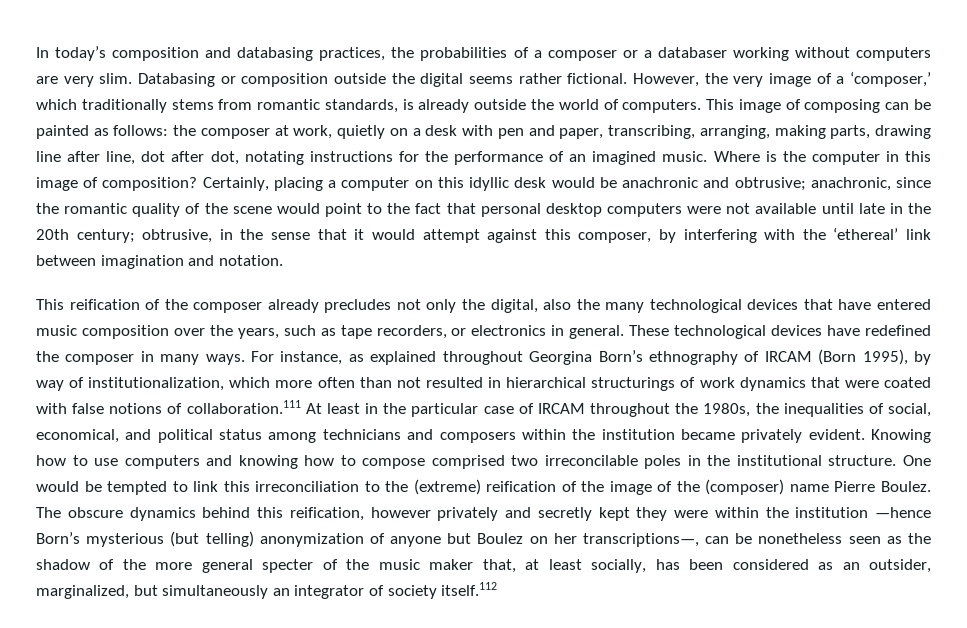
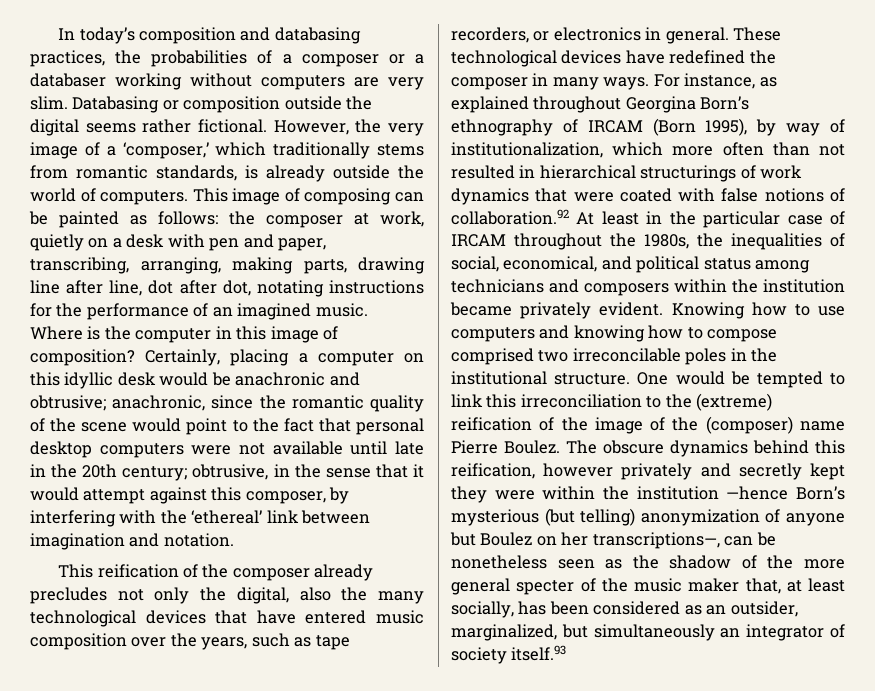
- For instance, as explained throughout Georgina Born’s ethnography of IRCAM (Born 1995), by way of institutionalization, which more often than not resulted in hierarchical structurings of work dynamics that were coated with false notions of collaboration.111 At least in the particular case of IRCAM throughout the 1980s, the inequalities of social, economical, and political status among technicians and composers within the institution became privately evident.
+ For instance, as explained throughout Georgina Born’s ethnography of IRCAM (Born 1995), by way of institutionalization, which more often than not resulted in hierarchical structurings of work dynamics that were coated with false notions of collaboration.92 At least in the particular case of IRCAM throughout the 1980s, the inequalities of social, economical, and political status among technicians and composers within the institution became privately evident.
- The obscure dynamics behind this reification, however privately and secretly kept they were within the institution —hence Born’s mysterious (but telling) anonymization of anyone but Boulez on her transcriptions—, can be nonetheless seen as the shadow of the more general specter of the music maker that, at least socially, has been considered as an outsider, marginalized, but simultaneously an integrator of society itself.112
+ The obscure dynamics behind this reification, however privately and secretly kept they were within the institution —hence Born’s mysterious (but telling) anonymization of anyone but Boulez on her transcriptions—, can be nonetheless seen as the shadow of the more general specter of the music maker that, at least socially, has been considered as an outsider, marginalized, but simultaneously an integrator of society itself.93

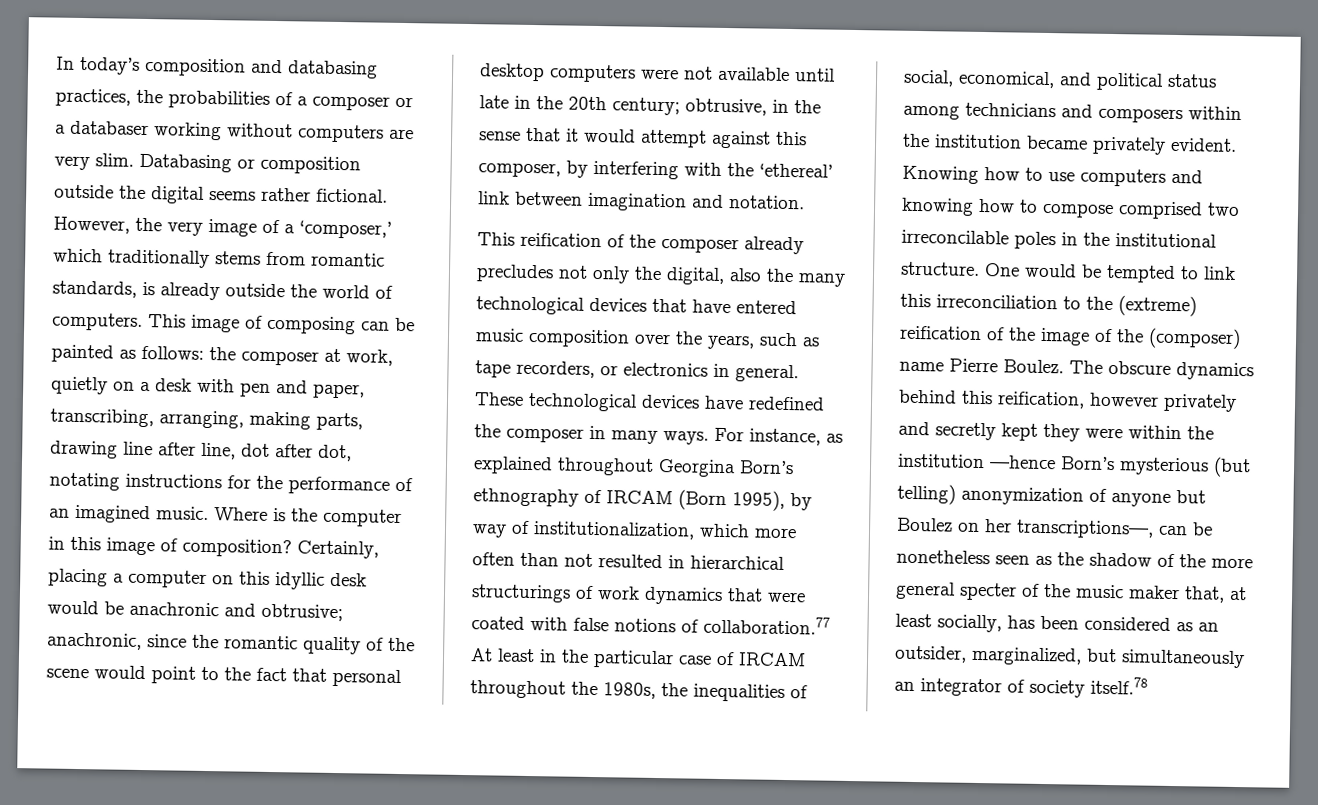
- For instance, as explained throughout Georgina Born’s ethnography of IRCAM (Born 1995), by way of institutionalization, which more often than not resulted in hierarchical structurings of work dynamics that were coated with false notions of collaboration.92 At least in the particular case of IRCAM throughout the 1980s, the inequalities of social, economical, and political status among technicians and composers within the institution became privately evident.
+ For instance, as explained throughout Georgina Born’s ethnography of IRCAM (Born 1995), by way of institutionalization, which more often than not resulted in hierarchical structurings of work dynamics that were coated with false notions of collaboration.77 At least in the particular case of IRCAM throughout the 1980s, the inequalities of social, economical, and political status among technicians and composers within the institution became privately evident.
- The obscure dynamics behind this reification, however privately and secretly kept they were within the institution —hence Born’s mysterious (but telling) anonymization of anyone but Boulez on her transcriptions—, can be nonetheless seen as the shadow of the more general specter of the music maker that, at least socially, has been considered as an outsider, marginalized, but simultaneously an integrator of society itself.93
+ The obscure dynamics behind this reification, however privately and secretly kept they were within the institution —hence Born’s mysterious (but telling) anonymization of anyone but Boulez on her transcriptions—, can be nonetheless seen as the shadow of the more general specter of the music maker that, at least socially, has been considered as an outsider, marginalized, but simultaneously an integrator of society itself.78

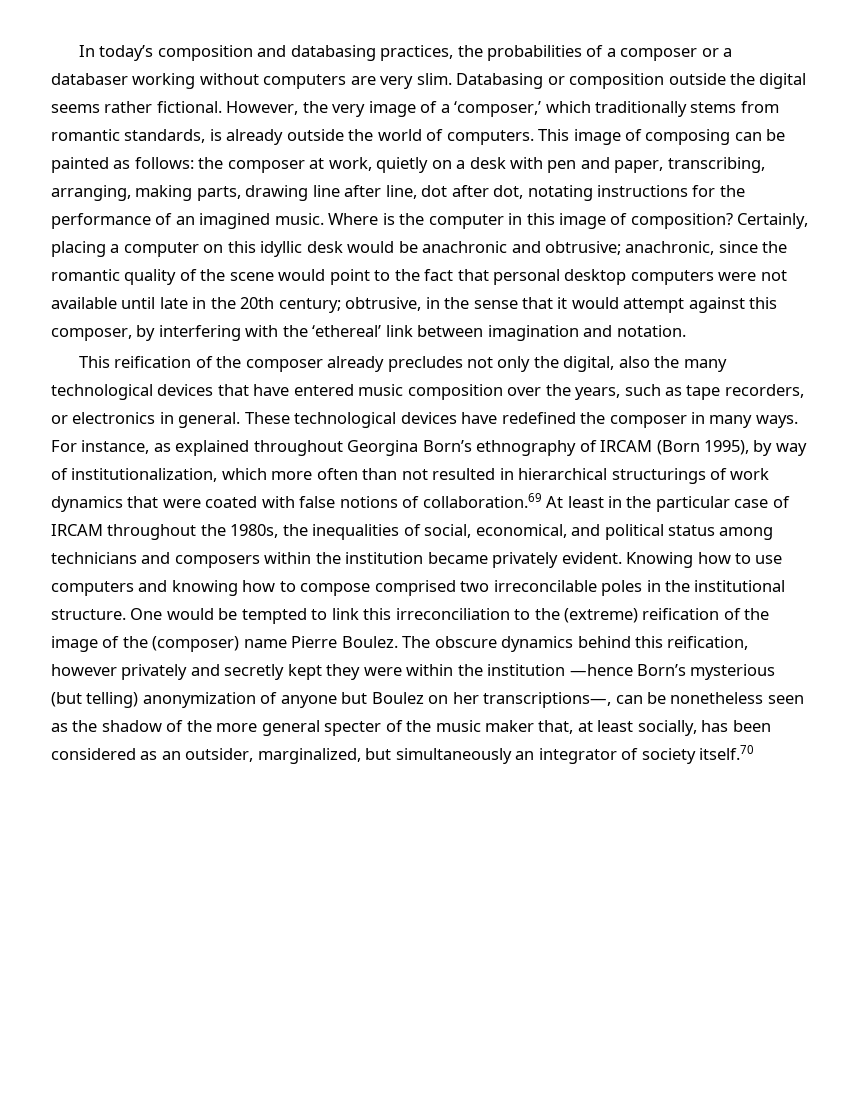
- For instance, as explained throughout Georgina Born’s ethnography of IRCAM (Born 1995), by way of institutionalization, which more often than not resulted in hierarchical structurings of work dynamics that were coated with false notions of collaboration.77 At least in the particular case of IRCAM throughout the 1980s, the inequalities of social, economical, and political status among technicians and composers within the institution became privately evident.
+ For instance, as explained throughout Georgina Born’s ethnography of IRCAM (Born 1995), by way of institutionalization, which more often than not resulted in hierarchical structurings of work dynamics that were coated with false notions of collaboration.69 At least in the particular case of IRCAM throughout the 1980s, the inequalities of social, economical, and political status among technicians and composers within the institution became privately evident.
- The obscure dynamics behind this reification, however privately and secretly kept they were within the institution —hence Born’s mysterious (but telling) anonymization of anyone but Boulez on her transcriptions—, can be nonetheless seen as the shadow of the more general specter of the music maker that, at least socially, has been considered as an outsider, marginalized, but simultaneously an integrator of society itself.78
+ The obscure dynamics behind this reification, however privately and secretly kept they were within the institution —hence Born’s mysterious (but telling) anonymization of anyone but Boulez on her transcriptions—, can be nonetheless seen as the shadow of the more general specter of the music maker that, at least socially, has been considered as an outsider, marginalized, but simultaneously an integrator of society itself.70

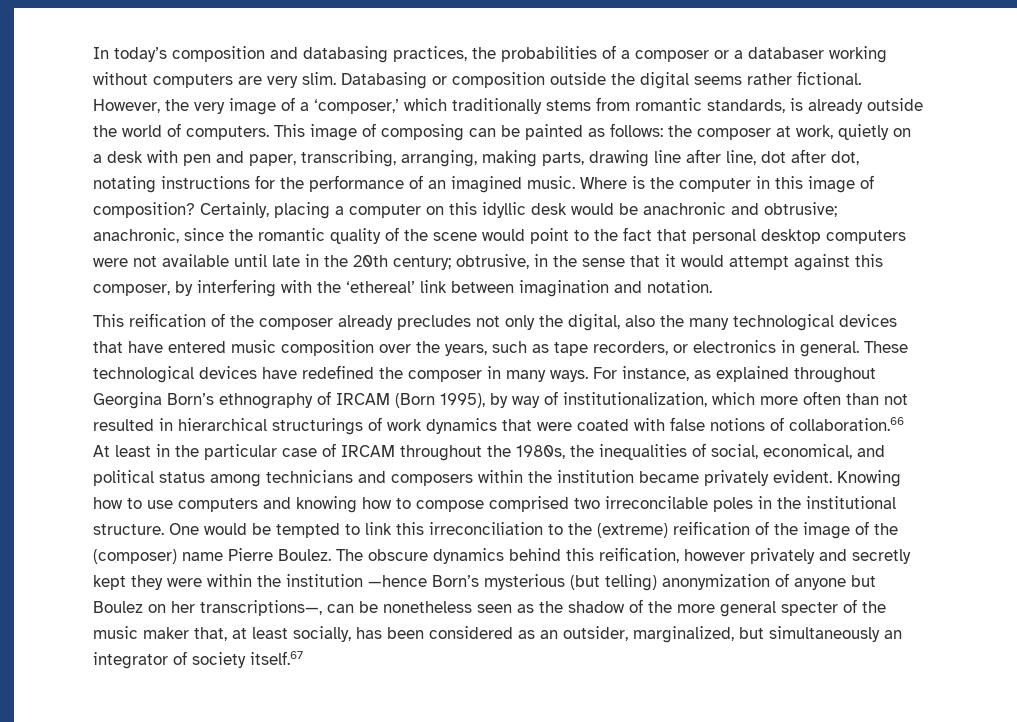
- For instance, as explained throughout Georgina Born’s ethnography of IRCAM (Born 1995), by way of institutionalization, which more often than not resulted in hierarchical structurings of work dynamics that were coated with false notions of collaboration.69 At least in the particular case of IRCAM throughout the 1980s, the inequalities of social, economical, and political status among technicians and composers within the institution became privately evident.
+ For instance, as explained throughout Georgina Born’s ethnography of IRCAM (Born 1995), by way of institutionalization, which more often than not resulted in hierarchical structurings of work dynamics that were coated with false notions of collaboration.66 At least in the particular case of IRCAM throughout the 1980s, the inequalities of social, economical, and political status among technicians and composers within the institution became privately evident.
- The obscure dynamics behind this reification, however privately and secretly kept they were within the institution —hence Born’s mysterious (but telling) anonymization of anyone but Boulez on her transcriptions—, can be nonetheless seen as the shadow of the more general specter of the music maker that, at least socially, has been considered as an outsider, marginalized, but simultaneously an integrator of society itself.70
+ The obscure dynamics behind this reification, however privately and secretly kept they were within the institution —hence Born’s mysterious (but telling) anonymization of anyone but Boulez on her transcriptions—, can be nonetheless seen as the shadow of the more general specter of the music maker that, at least socially, has been considered as an outsider, marginalized, but simultaneously an integrator of society itself.67

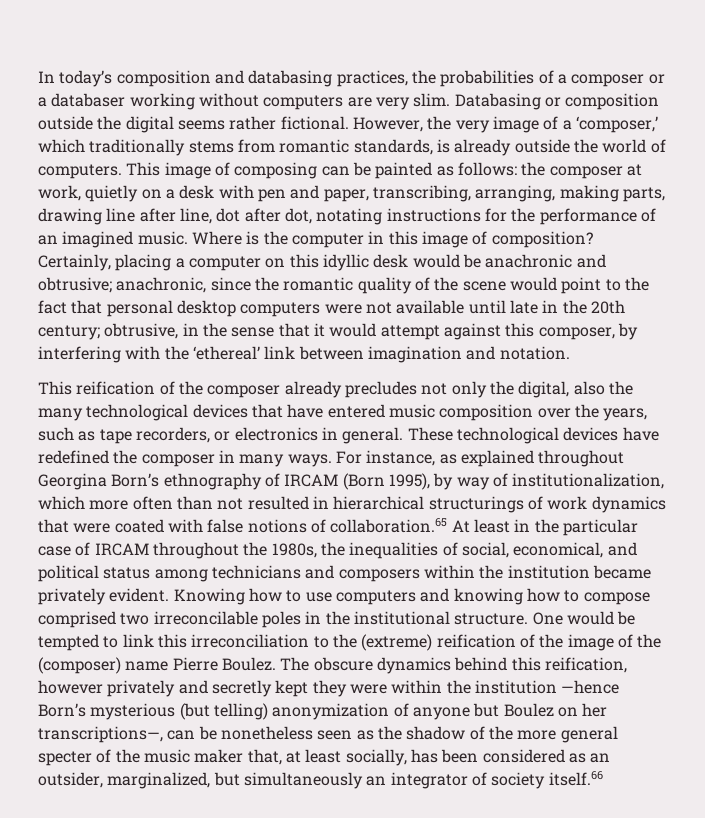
- For instance, as explained throughout Georgina Born’s ethnography of IRCAM (Born 1995), by way of institutionalization, which more often than not resulted in hierarchical structurings of work dynamics that were coated with false notions of collaboration.66 At least in the particular case of IRCAM throughout the 1980s, the inequalities of social, economical, and political status among technicians and composers within the institution became privately evident.
+ For instance, as explained throughout Georgina Born’s ethnography of IRCAM (Born 1995), by way of institutionalization, which more often than not resulted in hierarchical structurings of work dynamics that were coated with false notions of collaboration.65 At least in the particular case of IRCAM throughout the 1980s, the inequalities of social, economical, and political status among technicians and composers within the institution became privately evident.
- The obscure dynamics behind this reification, however privately and secretly kept they were within the institution —hence Born’s mysterious (but telling) anonymization of anyone but Boulez on her transcriptions—, can be nonetheless seen as the shadow of the more general specter of the music maker that, at least socially, has been considered as an outsider, marginalized, but simultaneously an integrator of society itself.67
+ The obscure dynamics behind this reification, however privately and secretly kept they were within the institution —hence Born’s mysterious (but telling) anonymization of anyone but Boulez on her transcriptions—, can be nonetheless seen as the shadow of the more general specter of the music maker that, at least socially, has been considered as an outsider, marginalized, but simultaneously an integrator of society itself.66

